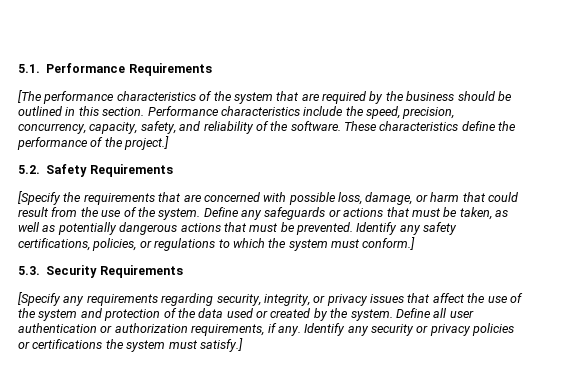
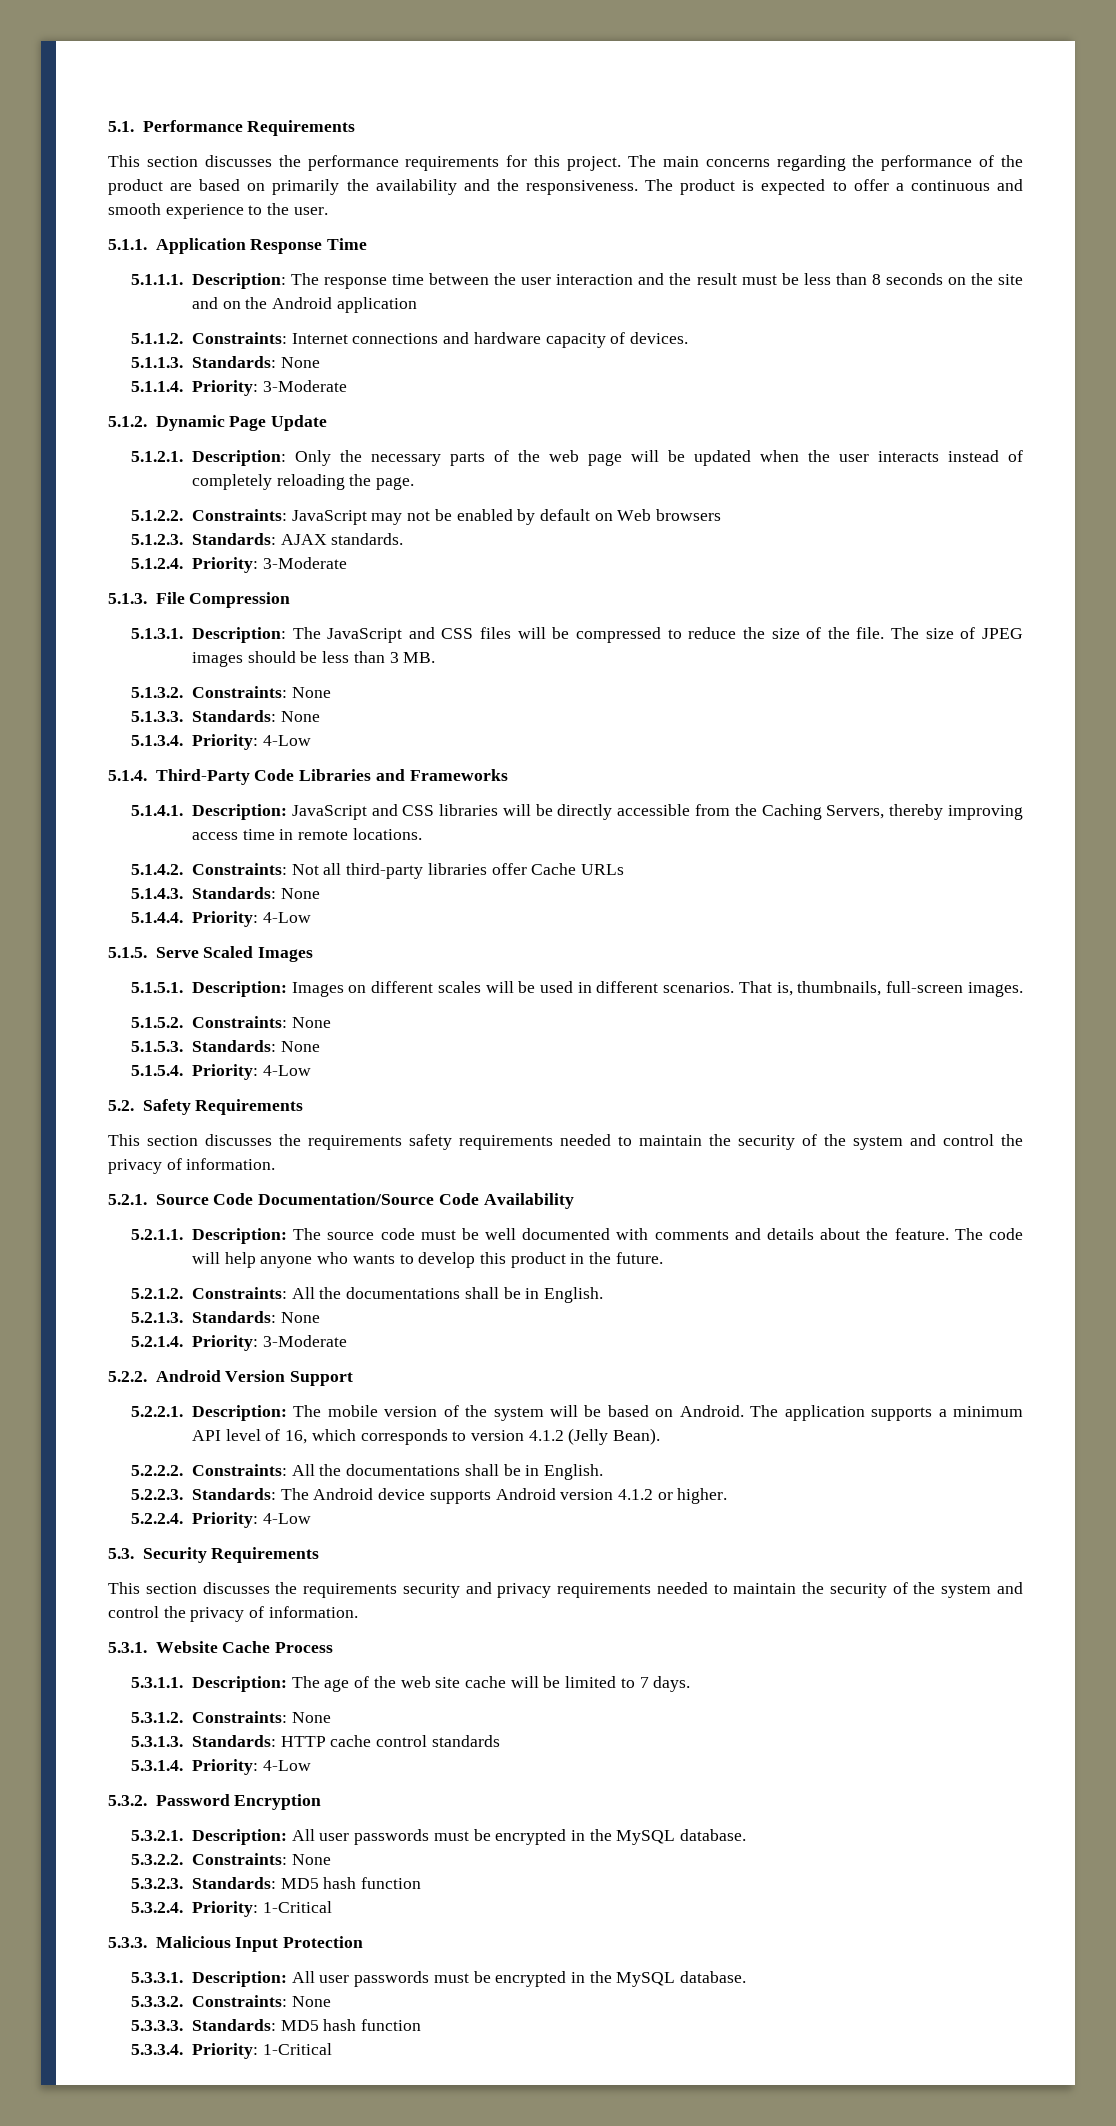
- [The performance characteristics of the system that are required by the business should be outlined in this section. Performance characteristics include the speed, precision, concurrency, capacity, safety, and reliability of the software. These characteristics define the performance of the project.]
+ This section discusses the performance requirements for this project. The main concerns regarding the performance of the product are based on primarily the availability and the responsiveness. The product is expected to offer a continuous and smooth experience to the user.
+ 5.1.1. Application Response Time
+ 5.1.1.1. Description: The response time between the user interaction and the result must be less than 8 seconds on the site and on the Android application
+ 5.1.1.2. Constraints: Internet connections and hardware capacity of devices.
+ 5.1.1.3. Standards: None
+ 5.1.1.4. Priority: 3-Moderate
+ 5.1.2. Dynamic Page Update
+ 5.1.2.1. Description: Only the necessary parts of the web page will be updated when the user interacts instead of completely reloading the page.
+ 5.1.2.2. Constraints: JavaScript may not be enabled by default on Web browsers
+ 5.1.2.3. Standards: AJAX standards.
+ 5.1.2.4. Priority: 3-Moderate
+ 5.1.3. File Compression
+ 5.1.3.1. Description: The JavaScript and CSS files will be compressed to reduce the size of the file. The size of JPEG images should be less than 3 MB.
+ 5.1.3.2. Constraints: None
+ 5.1.3.3. Standards: None
+ 5.1.3.4. Priority: 4-Low
+ 5.1.4. Third-Party Code Libraries and Frameworks
+ 5.1.4.1. Description: JavaScript and CSS libraries will be directly accessible from the Caching Servers, thereby improving access time in remote locations.
+ 5.1.4.2. Constraints: Not all third-party libraries offer Cache URLs
+ 5.1.4.3. Standards: None
+ 5.1.4.4. Priority: 4-Low
+ 5.1.5. Serve Scaled Images
+ 5.1.5.1. Description: Images on different scales will be used in different scenarios. That is, thumbnails, full-screen images.
+ 5.1.5.2. Constraints: None
+ 5.1.5.3. Standards: None
+ 5.1.5.4. Priority: 4-Low
  5.2. Safety Requirements
- [Specify the requirements that are concerned with possible loss, damage, or harm that could result from the use of the system. Define any safeguards or actions that must be taken, as well as potentially dangerous actions that must be prevented. Identify any safety certifications, policies, or regulations to which the system must conform.]
+ This section discusses the requirements safety requirements needed to maintain the security of the system and control the privacy of information.
+ 5.2.1. Source Code Documentation/Source Code Availability
+ 5.2.1.1. Description: The source code must be well documented with comments and details about the feature. The code will help anyone who wants to develop this product in the future.
+ 5.2.1.2. Constraints: All the documentations shall be in English.
+ 5.2.1.3. Standards: None
+ 5.2.1.4. Priority: 3-Moderate
+ 5.2.2. Android Version Support
+ 5.2.2.1. Description: The mobile version of the system will be based on Android. The application supports a minimum API level of 16, which corresponds to version 4.1.2 (Jelly Bean).
+ 5.2.2.2. Constraints: All the documentations shall be in English.
+ 5.2.2.3. Standards: The Android device supports Android version 4.1.2 or higher.
+ 5.2.2.4. Priority: 4-Low
  5.3. Security Requirements
- [Specify any requirements regarding security, integrity, or privacy issues that affect the use of the system and protection of the data used or created by the system. Define all user authentication or authorization requirements, if any. Identify any security or privacy policies or certifications the system must satisfy.]
+ This section discusses the requirements security and privacy requirements needed to maintain the security of the system and control the privacy of information.
+ 5.3.1. Website Cache Process
+ 5.3.1.1. Description: The age of the web site cache will be limited to 7 days.
+ 5.3.1.2. Constraints: None
+ 5.3.1.3. Standards: HTTP cache control standards
+ 5.3.1.4. Priority: 4-Low
+ 5.3.2. Password Encryption
+ 5.3.2.1. Description: All user passwords must be encrypted in the MySQL database.
+ 5.3.2.2. Constraints: None
+ 5.3.2.3. Standards: MD5 hash function
+ 5.3.2.4. Priority: 1-Critical
+ 5.3.3. Malicious Input Protection
+ 5.3.3.1. Description: All user passwords must be encrypted in the MySQL database.
+ 5.3.3.2. Constraints: None
+ 5.3.3.3. Standards: MD5 hash function
+ 5.3.3.4. Priority: 1-Critical

